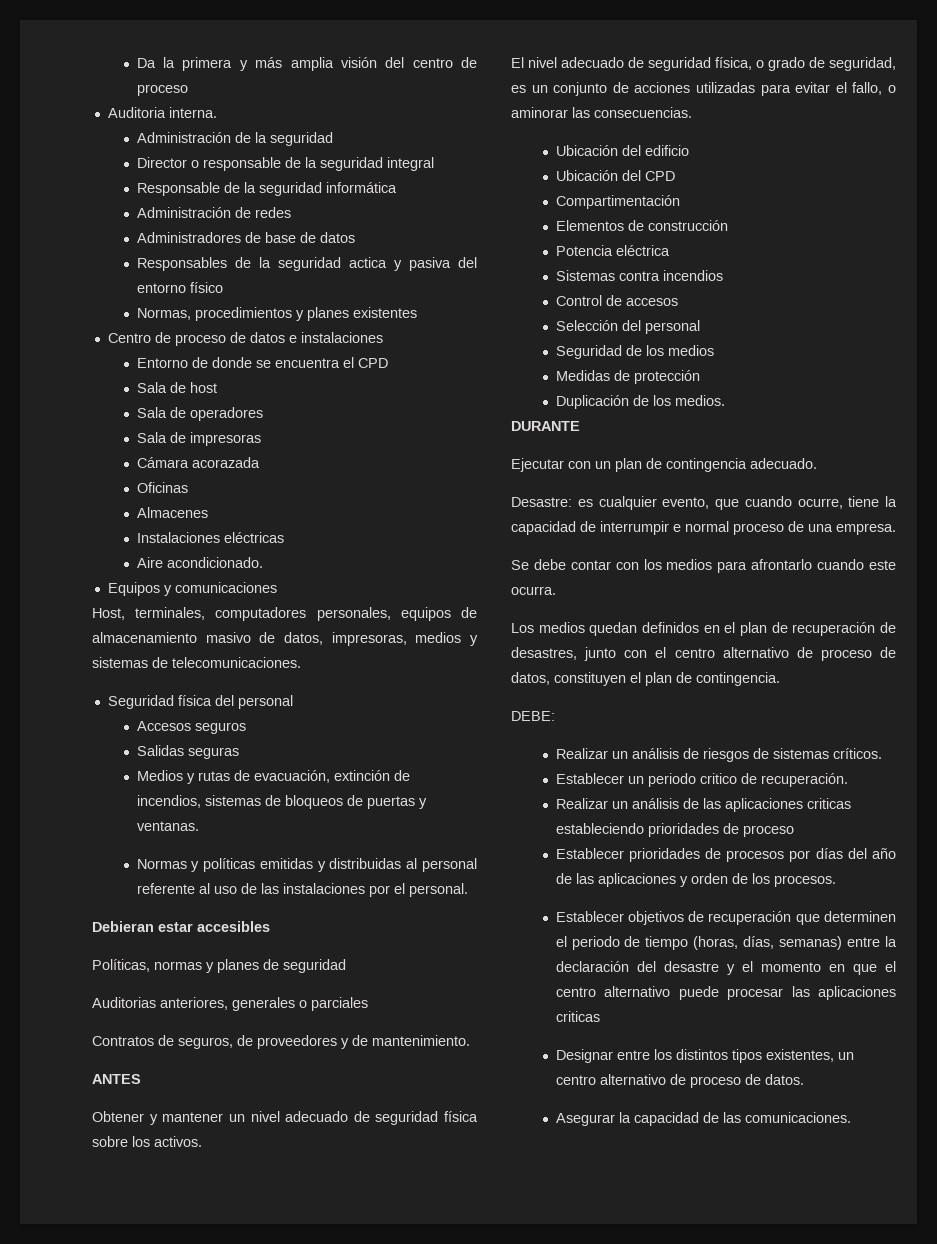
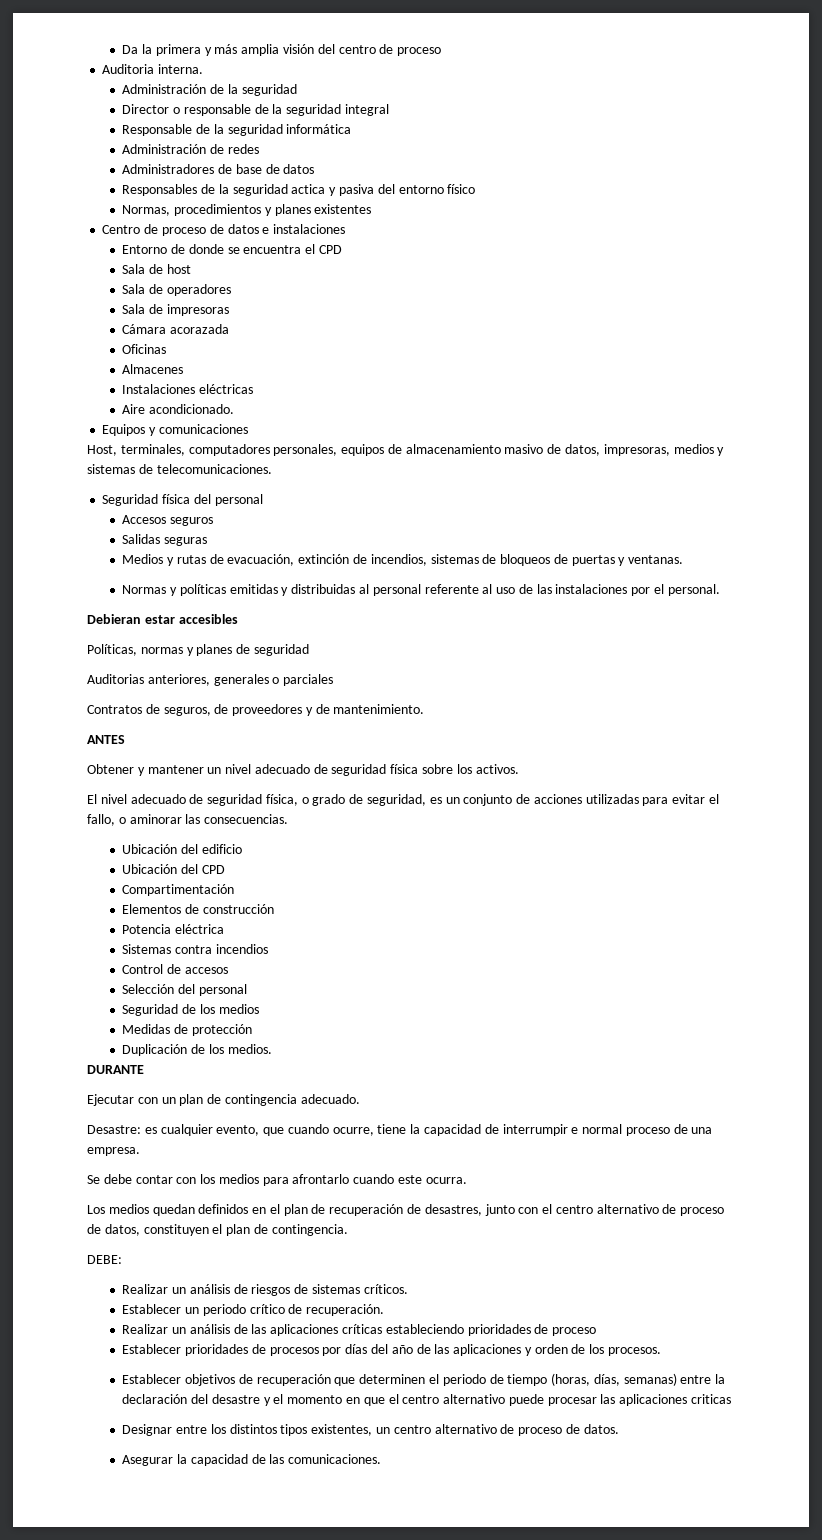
- Establecer un periodo critico de recuperación.
+ Establecer un periodo crítico de recuperación.
- Realizar un análisis de las aplicaciones criticas estableciendo prioridades de proceso
+ Realizar un análisis de las aplicaciones críticas estableciendo prioridades de proceso

